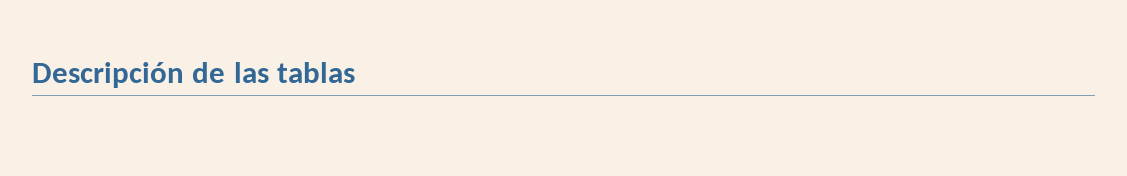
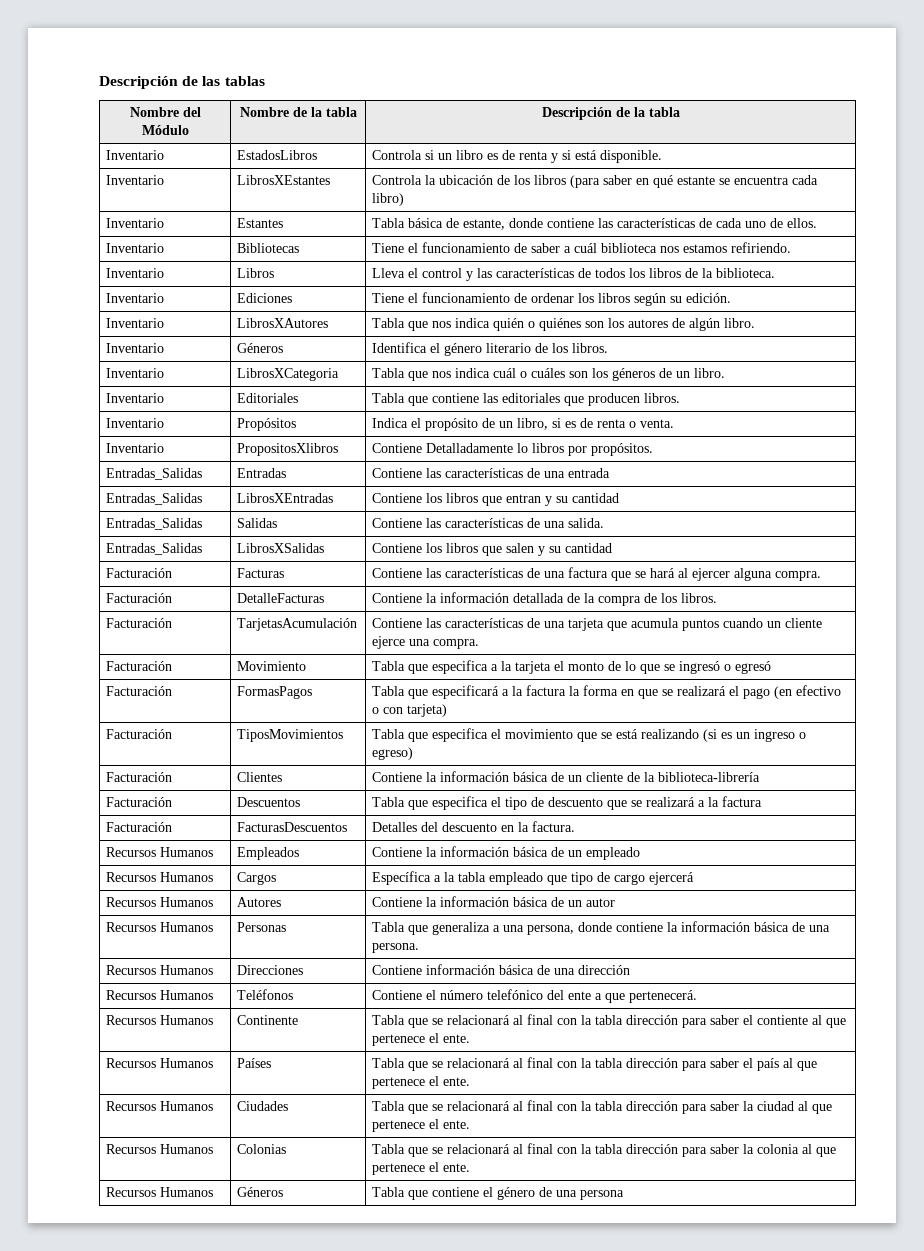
+ Nombre del Módulo | Nombre de la tabla | Descripción de la tabla
+ Inventario | EstadosLibros | Controla si un libro es de renta y si está disponible.
+ Inventario | LibrosXEstantes | Controla la ubicación de los libros (para saber en qué estante se encuentra cada libro)
+ Inventario | Estantes | Tabla básica de estante, donde contiene las características de cada uno de ellos.
+ Inventario | Bibliotecas | Tiene el funcionamiento de saber a cuál biblioteca nos estamos refiriendo.
+ Inventario | Libros | Lleva el control y las características de todos los libros de la biblioteca.
+ Inventario | Ediciones | Tiene el funcionamiento de ordenar los libros según su edición.
+ Inventario | LibrosXAutores | Tabla que nos indica quién o quiénes son los autores de algún libro.
+ Inventario | Géneros | Identifica el género literario de los libros.
+ Inventario | LibrosXCategoria | Tabla que nos indica cuál o cuáles son los géneros de un libro.
+ Inventario | Editoriales | Tabla que contiene las editoriales que producen libros.
+ Inventario | Propósitos | Indica el propósito de un libro, si es de renta o venta.
+ Inventario | PropositosXlibros | Contiene Detalladamente lo libros por propósitos.
+ Entradas_Salidas | Entradas | Contiene las características de una entrada
+ Entradas_Salidas | LibrosXEntradas | Contiene los libros que entran y su cantidad
+ Entradas_Salidas | Salidas | Contiene las características de una salida.
+ Entradas_Salidas | LibrosXSalidas | Contiene los libros que salen y su cantidad
+ Facturación | Facturas | Contiene las características de una factura que se hará al ejercer alguna compra.
+ Facturación | DetalleFacturas | Contiene la información detallada de la compra de los libros.
+ Facturación | TarjetasAcumulación | Contiene las características de una tarjeta que acumula puntos cuando un cliente ejerce una compra.
+ Facturación | Movimiento | Tabla que especifica a la tarjeta el monto de lo que se ingresó o egresó
+ Facturación | FormasPagos | Tabla que especificará a la factura la forma en que se realizará el pago (en efectivo o con tarjeta)
+ Facturación | TiposMovimientos | Tabla que especifica el movimiento que se está realizando (si es un ingreso o egreso)
+ Facturación | Clientes | Contiene la información básica de un cliente de la biblioteca-librería
+ Facturación | Descuentos | Tabla que especifica el tipo de descuento que se realizará a la factura
+ Facturación | FacturasDescuentos | Detalles del descuento en la factura.
+ Recursos Humanos | Empleados | Contiene la información básica de un empleado
+ Recursos Humanos | Cargos | Específica a la tabla empleado que tipo de cargo ejercerá
+ Recursos Humanos | Autores | Contiene la información básica de un autor
+ Recursos Humanos | Personas | Tabla que generaliza a una persona, donde contiene la información básica de una persona.
+ Recursos Humanos | Direcciones | Contiene información básica de una dirección
+ Recursos Humanos | Teléfonos | Contiene el número telefónico del ente a que pertenecerá.
+ Recursos Humanos | Continente | Tabla que se relacionará al final con la tabla dirección para saber el contiente al que pertenece el ente.
+ Recursos Humanos | Países | Tabla que se relacionará al final con la tabla dirección para saber el país al que pertenece el ente.
+ Recursos Humanos | Ciudades | Tabla que se relacionará al final con la tabla dirección para saber la ciudad al que pertenece el ente.
+ Recursos Humanos | Colonias | Tabla que se relacionará al final con la tabla dirección para saber la colonia al que pertenece el ente.
+ Recursos Humanos | Géneros | Tabla que contiene el género de una persona

